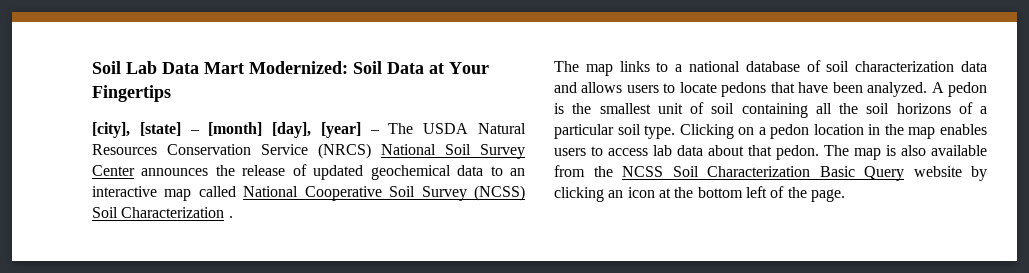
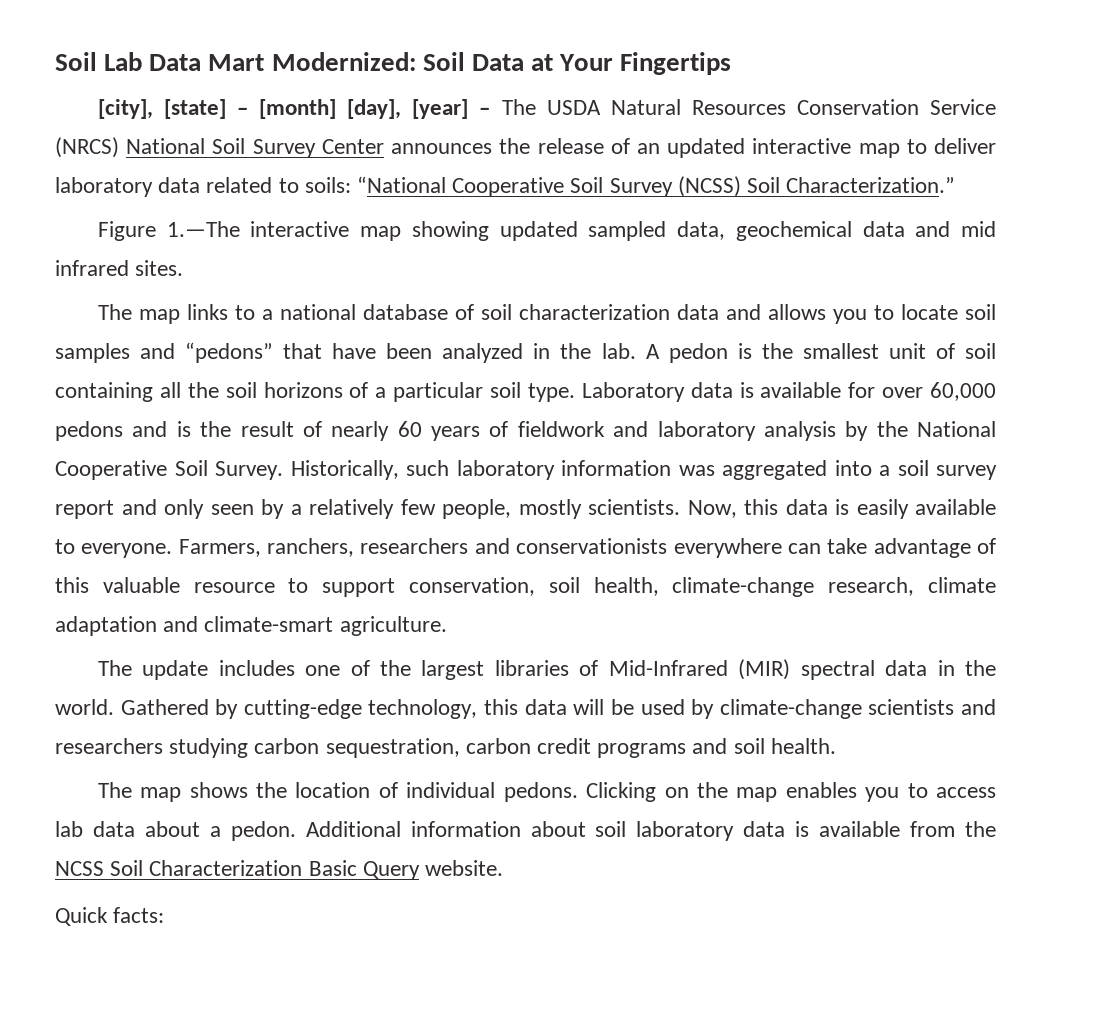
- [city], [state] – [month] [day], [year] – The USDA Natural Resources Conservation Service (NRCS) National Soil Survey Center announces the release of updated geochemical data to an interactive map called National Cooperative Soil Survey (NCSS) Soil Characterization .
+ [city], [state] – [month] [day], [year] – The USDA Natural Resources Conservation Service (NRCS) National Soil Survey Center announces the release of an updated interactive map to deliver laboratory data related to soils: “National Cooperative Soil Survey (NCSS) Soil Characterization.”
+ Figure 1.—The interactive map showing updated sampled data, geochemical data and mid infrared sites.
- The map links to a national database of soil characterization data and allows users to locate pedons that have been analyzed.
+ The map links to a national database of soil characterization data and allows you to locate soil samples and “pedons” that have been analyzed in the lab.
- Clicking on a pedon location in the map enables users to access lab data about that pedon. The map is also available from the NCSS Soil Characterization Basic Query website by clicking an icon at the bottom left of the page.
+ Laboratory data is available for over 60,000 pedons and is the result of nearly 60 years of fieldwork and laboratory analysis by the National Cooperative Soil Survey. Historically, such laboratory information was aggregated into a soil survey report and only seen by a relatively few people, mostly scientists. Now, this data is easily available to everyone. Farmers, ranchers, researchers and conservationists everywhere can take advantage of this valuable resource to support conservation, soil health, climate-change research, climate adaptation and climate-smart agriculture.
+ The update includes one of the largest libraries of Mid-Infrared (MIR) spectral data in the world. Gathered by cutting-edge technology, this data will be used by climate-change scientists and researchers studying carbon sequestration, carbon credit programs and soil health.
+ The map shows the location of individual pedons. Clicking on the map enables you to access lab data about a pedon. Additional information about soil laboratory data is available from the NCSS Soil Characterization Basic Query website.
+ Quick facts:

